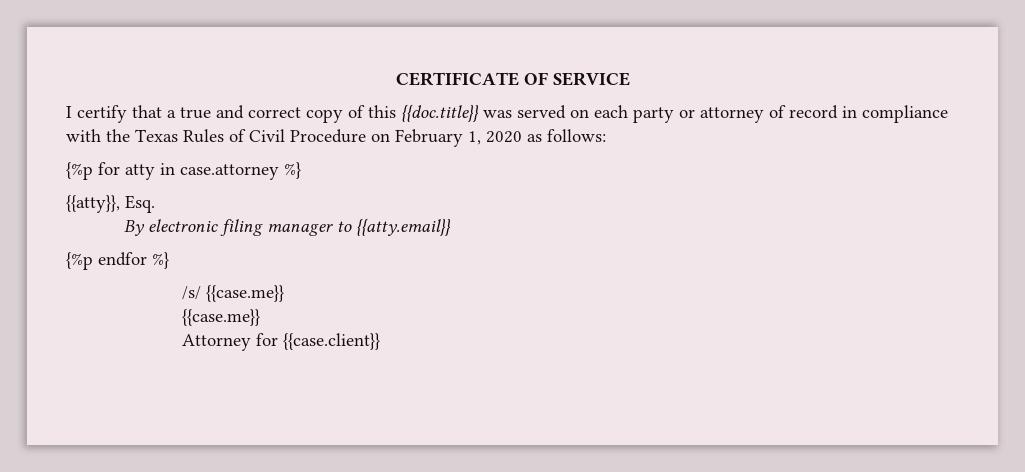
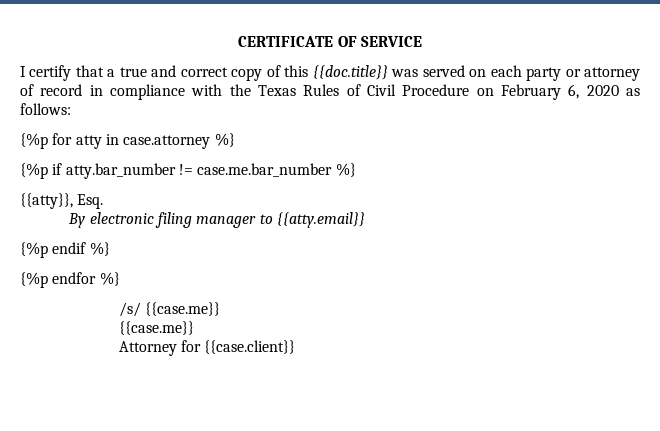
- I certify that a true and correct copy of this {{doc.title}} was served on each party or attorney of record in compliance with the Texas Rules of Civil Procedure on February 1, 2020 as follows:
+ I certify that a true and correct copy of this {{doc.title}} was served on each party or attorney of record in compliance with the Texas Rules of Civil Procedure on February 6, 2020 as follows:
+ {%p if atty.bar_number != case.me.bar_number %}
+ {%p endif %}

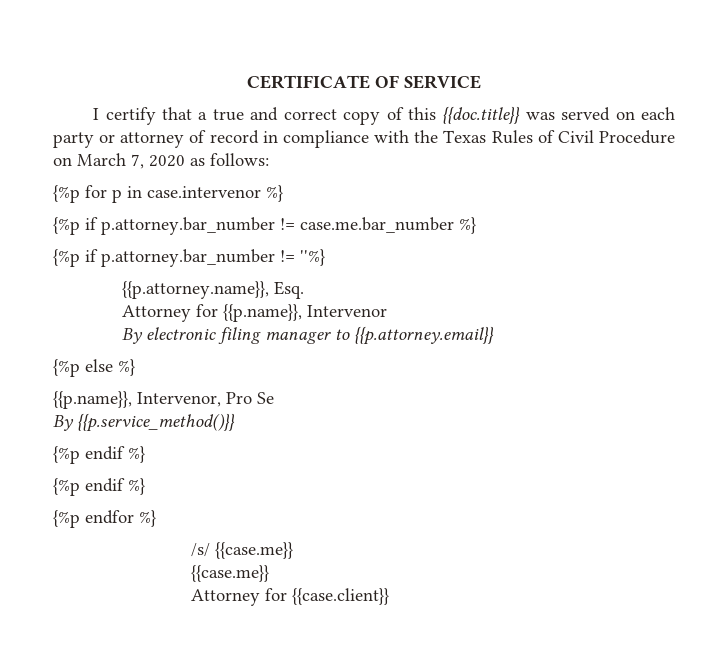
- I certify that a true and correct copy of this {{doc.title}} was served on each party or attorney of record in compliance with the Texas Rules of Civil Procedure on February 6, 2020 as follows:
+ I certify that a true and correct copy of this {{doc.title}} was served on each party or attorney of record in compliance with the Texas Rules of Civil Procedure on March 7, 2020 as follows:
- {%p for atty in case.attorney %}
- {%p if atty.bar_number != case.me.bar_number %}
+ {%p for p in case.intervenor %}
+ {%p if p.attorney.bar_number != case.me.bar_number %}
- {{atty}}, Esq.
+ {%p if p.attorney.bar_number != ''%}
+ {{p.attorney.name}}, Esq.
+ Attorney for {{p.name}}, Intervenor
- By electronic filing manager to {{atty.email}}
+ By electronic filing manager to {{p.attorney.email}}
+ {%p else %}
+ {{p.name}}, Intervenor, Pro Se
+ By {{p.service_method()}}
+ {%p endif %}

